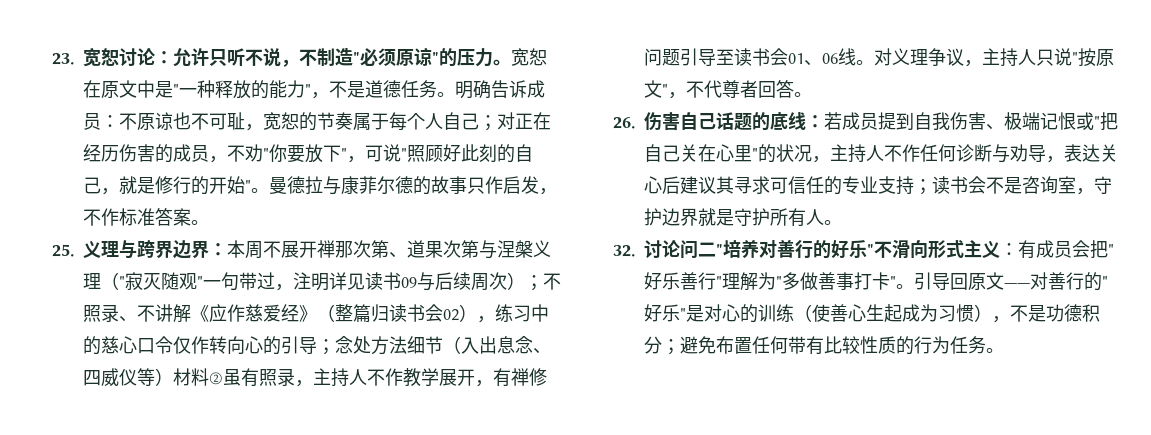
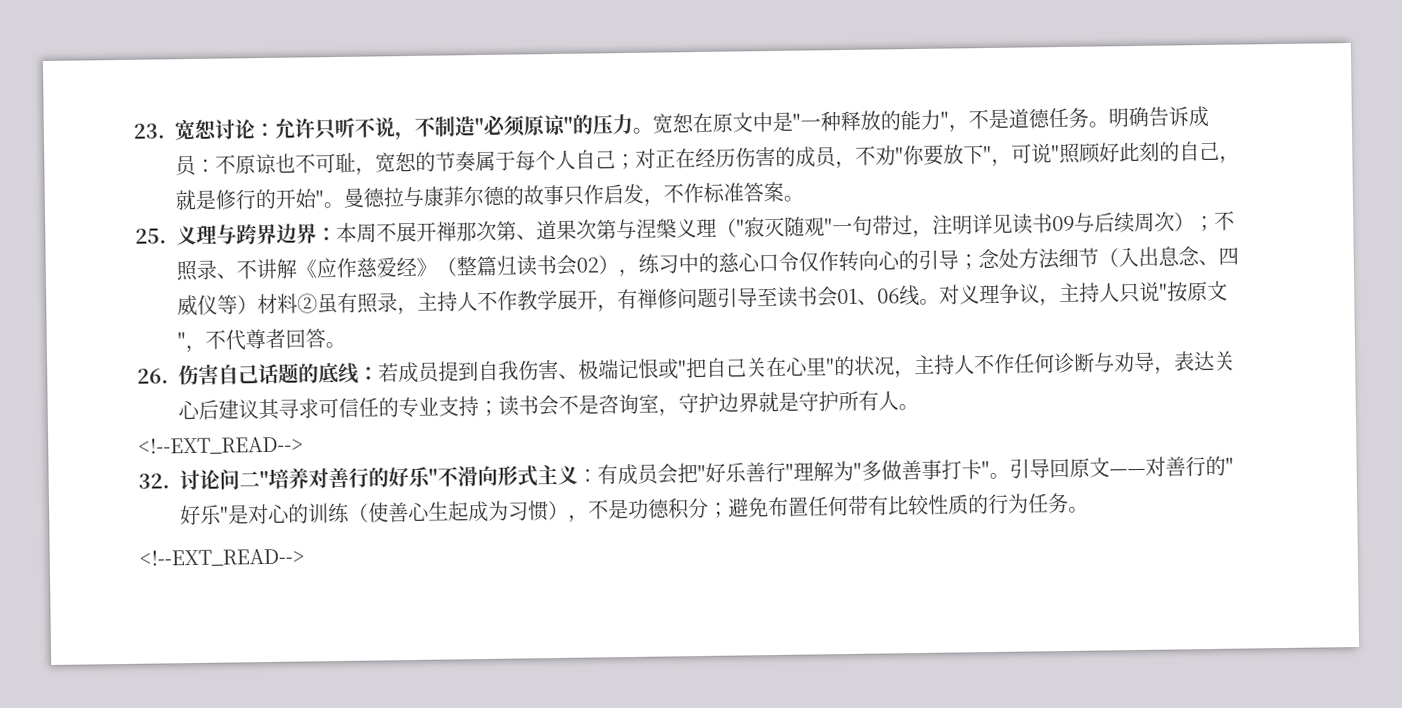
  26.伤害自己话题的底线：若成员提到自我伤害、极端记恨或"把自己关在心里"的状况，主持人不作任何诊断与劝导，表达关心后建议其寻求可信任的专业支持；读书会不是咨询室，守护边界就是守护所有人。
+ <!--EXT_READ-->
  引导回原文——对善行的"好乐"是对心的训练（使善心生起成为习惯），不是功德积分；避免布置任何带有比较性质的行为任务。
+ <!--EXT_READ-->

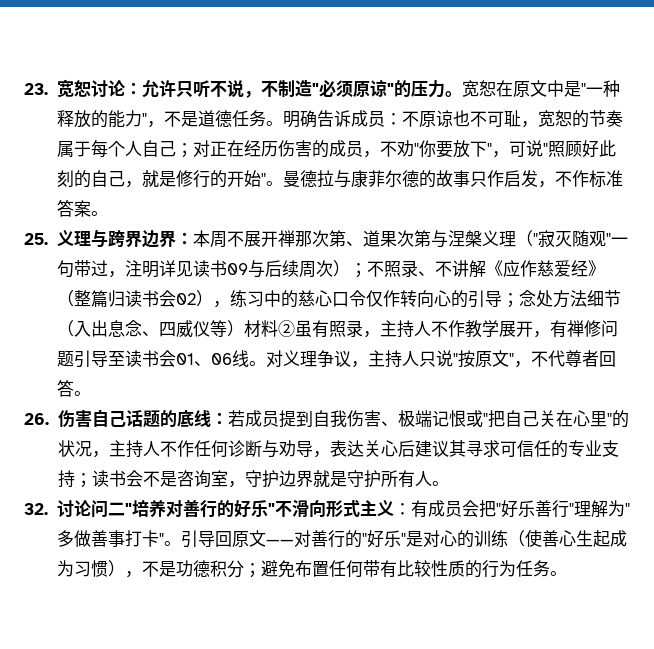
  26.伤害自己话题的底线：若成员提到自我伤害、极端记恨或"把自己关在心里"的状况，主持人不作任何诊断与劝导，表达关心后建议其寻求可信任的专业支持；读书会不是咨询室，守护边界就是守护所有人。
- <!--EXT_READ-->
  引导回原文——对善行的"好乐"是对心的训练（使善心生起成为习惯），不是功德积分；避免布置任何带有比较性质的行为任务。
- <!--EXT_READ-->

